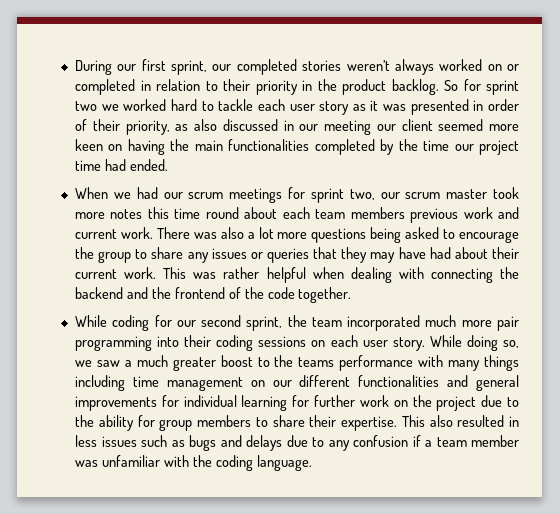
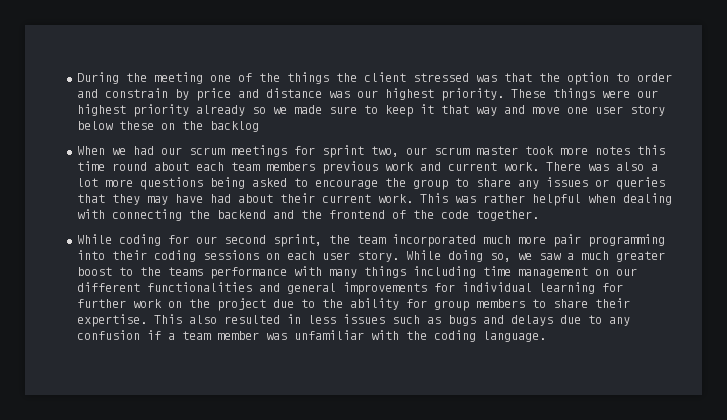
- During our first sprint, our completed stories weren’t always worked on or completed in relation to their priority in the product backlog. So for sprint two we worked hard to tackle each user story as it was presented in order of their priority, as also discussed in our meeting our client seemed more keen on having the main functionalities completed by the time our project time had ended.
+ During the meeting one of the things the client stressed was that the option to order and constrain by price and distance was our highest priority. These things were our highest priority already so we made sure to keep it that way and move one user story below these on the backlog

